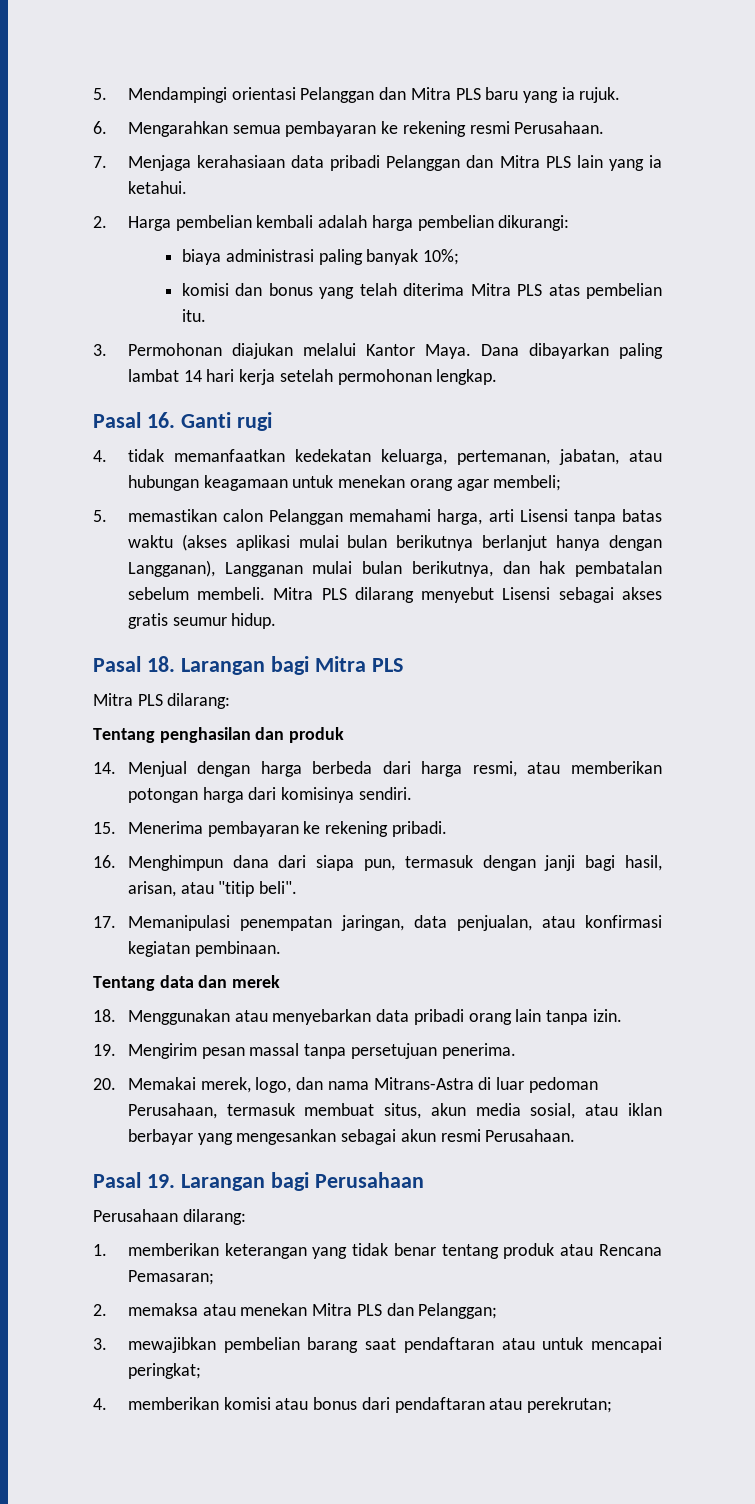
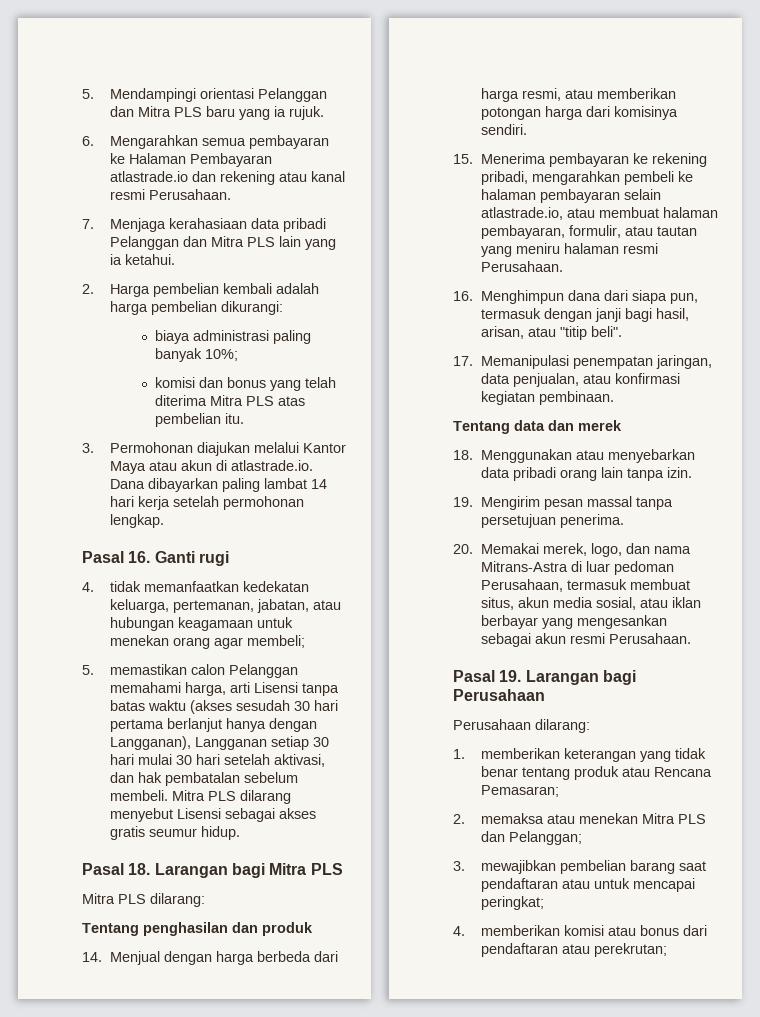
- 6. Mengarahkan semua pembayaran ke rekening resmi Perusahaan.
+ 6. Mengarahkan semua pembayaran ke Halaman Pembayaran atlastrade.io dan rekening atau kanal resmi Perusahaan.
- 3. Permohonan diajukan melalui Kantor Maya. Dana dibayarkan paling lambat 14 hari kerja setelah permohonan lengkap.
+ 3. Permohonan diajukan melalui Kantor Maya atau akun di atlastrade.io. Dana dibayarkan paling lambat 14 hari kerja setelah permohonan lengkap.
- 5. memastikan calon Pelanggan memahami harga, arti Lisensi tanpa batas waktu (akses aplikasi mulai bulan berikutnya berlanjut hanya dengan Langganan), Langganan mulai bulan berikutnya, dan hak pembatalan sebelum membeli.
+ 5. memastikan calon Pelanggan memahami harga, arti Lisensi tanpa batas waktu (akses sesudah 30 hari pertama berlanjut hanya dengan Langganan), Langganan setiap 30 hari mulai 30 hari setelah aktivasi, dan hak pembatalan sebelum membeli.
- 15. Menerima pembayaran ke rekening pribadi.
+ 15. Menerima pembayaran ke rekening pribadi, mengarahkan pembeli ke halaman pembayaran selain atlastrade.io, atau membuat halaman pembayaran, formulir, atau tautan yang meniru halaman resmi Perusahaan.

